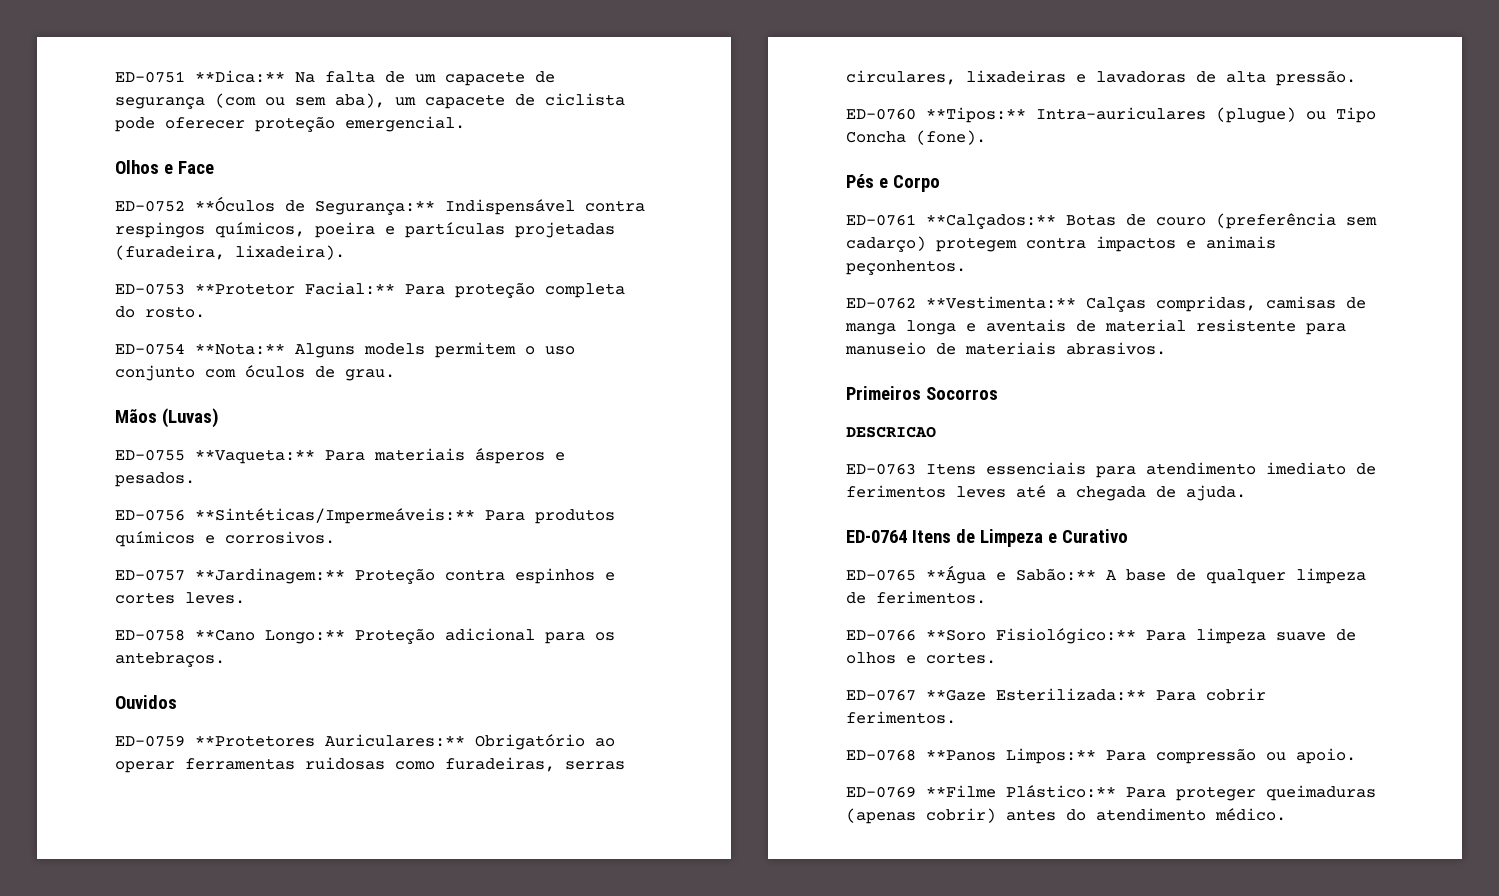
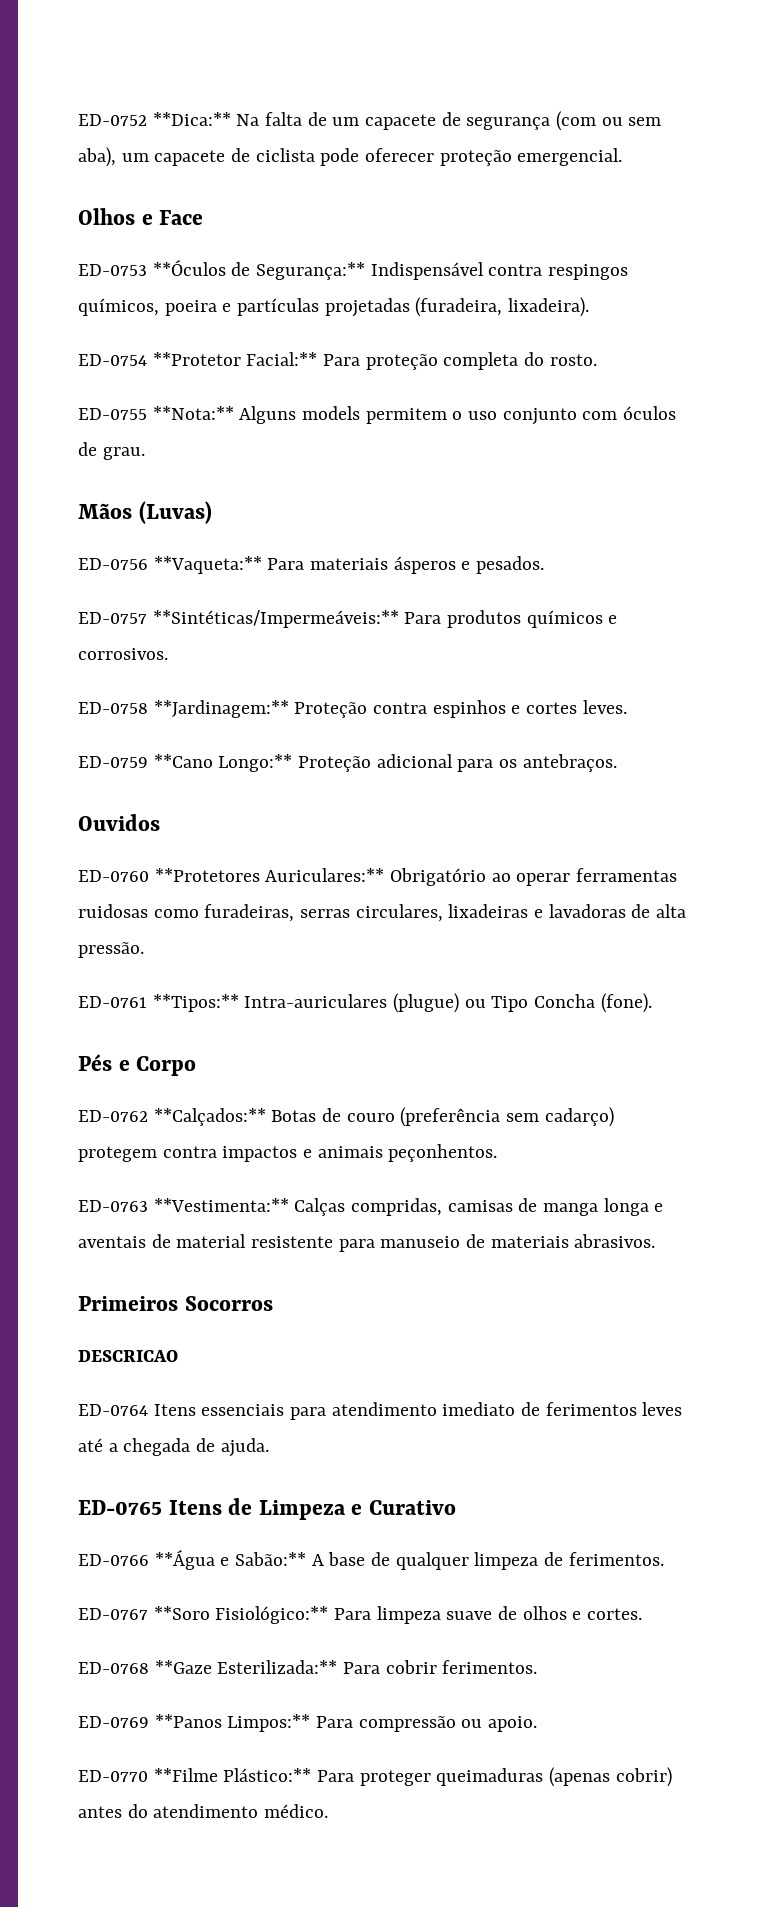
- ED-0751 **Dica:** Na falta de um capacete de segurança (com ou sem aba), um capacete de ciclista pode oferecer proteção emergencial.
+ ED-0752 **Dica:** Na falta de um capacete de segurança (com ou sem aba), um capacete de ciclista pode oferecer proteção emergencial.
- ED-0752 **Óculos de Segurança:** Indispensável contra respingos químicos, poeira e partículas projetadas (furadeira, lixadeira).
+ ED-0753 **Óculos de Segurança:** Indispensável contra respingos químicos, poeira e partículas projetadas (furadeira, lixadeira).
- ED-0753 **Protetor Facial:** Para proteção completa do rosto.
+ ED-0754 **Protetor Facial:** Para proteção completa do rosto.
- ED-0754 **Nota:** Alguns models permitem o uso conjunto com óculos de grau.
+ ED-0755 **Nota:** Alguns models permitem o uso conjunto com óculos de grau.
- ED-0755 **Vaqueta:** Para materiais ásperos e pesados.
+ ED-0756 **Vaqueta:** Para materiais ásperos e pesados.
- ED-0756 **Sintéticas/Impermeáveis:** Para produtos químicos e corrosivos.
+ ED-0757 **Sintéticas/Impermeáveis:** Para produtos químicos e corrosivos.
- ED-0757 **Jardinagem:** Proteção contra espinhos e cortes leves.
+ ED-0758 **Jardinagem:** Proteção contra espinhos e cortes leves.
- ED-0758 **Cano Longo:** Proteção adicional para os antebraços.
+ ED-0759 **Cano Longo:** Proteção adicional para os antebraços.
- ED-0759 **Protetores Auriculares:** Obrigatório ao operar ferramentas ruidosas como furadeiras, serras circulares, lixadeiras e lavadoras de alta pressão.
+ ED-0760 **Protetores Auriculares:** Obrigatório ao operar ferramentas ruidosas como furadeiras, serras circulares, lixadeiras e lavadoras de alta pressão.
- ED-0760 **Tipos:** Intra-auriculares (plugue) ou Tipo Concha (fone).
+ ED-0761 **Tipos:** Intra-auriculares (plugue) ou Tipo Concha (fone).
- ED-0761 **Calçados:** Botas de couro (preferência sem cadarço) protegem contra impactos e animais peçonhentos.
+ ED-0762 **Calçados:** Botas de couro (preferência sem cadarço) protegem contra impactos e animais peçonhentos.
- ED-0762 **Vestimenta:** Calças compridas, camisas de manga longa e aventais de material resistente para manuseio de materiais abrasivos.
+ ED-0763 **Vestimenta:** Calças compridas, camisas de manga longa e aventais de material resistente para manuseio de materiais abrasivos.
- ED-0763 Itens essenciais para atendimento imediato de ferimentos leves até a chegada de ajuda.
+ ED-0764 Itens essenciais para atendimento imediato de ferimentos leves até a chegada de ajuda.
- ED-0764 Itens de Limpeza e Curativo
+ ED-0765 Itens de Limpeza e Curativo
- ED-0765 **Água e Sabão:** A base de qualquer limpeza de ferimentos.
+ ED-0766 **Água e Sabão:** A base de qualquer limpeza de ferimentos.
- ED-0766 **Soro Fisiológico:** Para limpeza suave de olhos e cortes.
+ ED-0767 **Soro Fisiológico:** Para limpeza suave de olhos e cortes.
- ED-0767 **Gaze Esterilizada:** Para cobrir ferimentos.
+ ED-0768 **Gaze Esterilizada:** Para cobrir ferimentos.
- ED-0768 **Panos Limpos:** Para compressão ou apoio.
+ ED-0769 **Panos Limpos:** Para compressão ou apoio.
- ED-0769 **Filme Plástico:** Para proteger queimaduras (apenas cobrir) antes do atendimento médico.
+ ED-0770 **Filme Plástico:** Para proteger queimaduras (apenas cobrir) antes do atendimento médico.

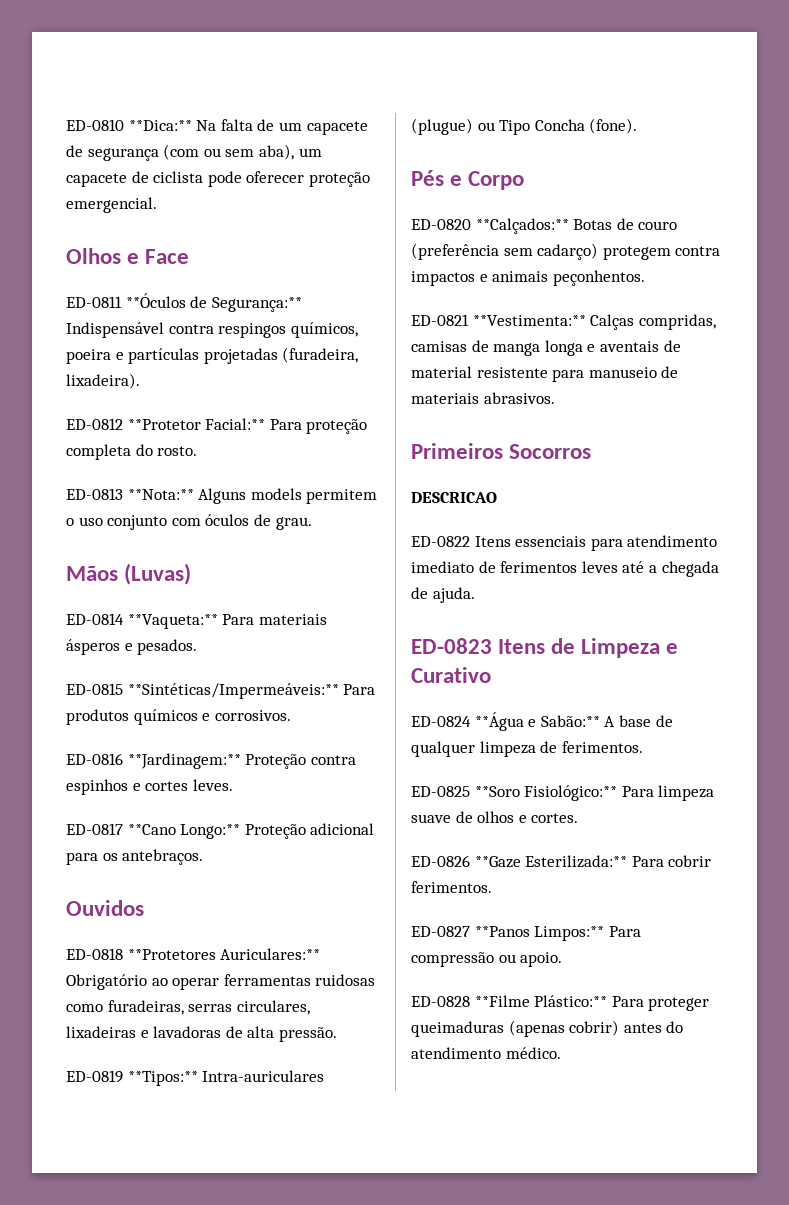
- ED-0752 **Dica:** Na falta de um capacete de segurança (com ou sem aba), um capacete de ciclista pode oferecer proteção emergencial.
+ ED-0810 **Dica:** Na falta de um capacete de segurança (com ou sem aba), um capacete de ciclista pode oferecer proteção emergencial.
- ED-0753 **Óculos de Segurança:** Indispensável contra respingos químicos, poeira e partículas projetadas (furadeira, lixadeira).
+ ED-0811 **Óculos de Segurança:** Indispensável contra respingos químicos, poeira e partículas projetadas (furadeira, lixadeira).
- ED-0754 **Protetor Facial:** Para proteção completa do rosto.
+ ED-0812 **Protetor Facial:** Para proteção completa do rosto.
- ED-0755 **Nota:** Alguns models permitem o uso conjunto com óculos de grau.
+ ED-0813 **Nota:** Alguns models permitem o uso conjunto com óculos de grau.
- ED-0756 **Vaqueta:** Para materiais ásperos e pesados.
+ ED-0814 **Vaqueta:** Para materiais ásperos e pesados.
- ED-0757 **Sintéticas/Impermeáveis:** Para produtos químicos e corrosivos.
+ ED-0815 **Sintéticas/Impermeáveis:** Para produtos químicos e corrosivos.
- ED-0758 **Jardinagem:** Proteção contra espinhos e cortes leves.
+ ED-0816 **Jardinagem:** Proteção contra espinhos e cortes leves.
- ED-0759 **Cano Longo:** Proteção adicional para os antebraços.
+ ED-0817 **Cano Longo:** Proteção adicional para os antebraços.
- ED-0760 **Protetores Auriculares:** Obrigatório ao operar ferramentas ruidosas como furadeiras, serras circulares, lixadeiras e lavadoras de alta pressão.
+ ED-0818 **Protetores Auriculares:** Obrigatório ao operar ferramentas ruidosas como furadeiras, serras circulares, lixadeiras e lavadoras de alta pressão.
- ED-0761 **Tipos:** Intra-auriculares (plugue) ou Tipo Concha (fone).
+ ED-0819 **Tipos:** Intra-auriculares (plugue) ou Tipo Concha (fone).
- ED-0762 **Calçados:** Botas de couro (preferência sem cadarço) protegem contra impactos e animais peçonhentos.
+ ED-0820 **Calçados:** Botas de couro (preferência sem cadarço) protegem contra impactos e animais peçonhentos.
- ED-0763 **Vestimenta:** Calças compridas, camisas de manga longa e aventais de material resistente para manuseio de materiais abrasivos.
+ ED-0821 **Vestimenta:** Calças compridas, camisas de manga longa e aventais de material resistente para manuseio de materiais abrasivos.
- ED-0764 Itens essenciais para atendimento imediato de ferimentos leves até a chegada de ajuda.
+ ED-0822 Itens essenciais para atendimento imediato de ferimentos leves até a chegada de ajuda.
- ED-0765 Itens de Limpeza e Curativo
+ ED-0823 Itens de Limpeza e Curativo
- ED-0766 **Água e Sabão:** A base de qualquer limpeza de ferimentos.
+ ED-0824 **Água e Sabão:** A base de qualquer limpeza de ferimentos.
- ED-0767 **Soro Fisiológico:** Para limpeza suave de olhos e cortes.
+ ED-0825 **Soro Fisiológico:** Para limpeza suave de olhos e cortes.
- ED-0768 **Gaze Esterilizada:** Para cobrir ferimentos.
+ ED-0826 **Gaze Esterilizada:** Para cobrir ferimentos.
- ED-0769 **Panos Limpos:** Para compressão ou apoio.
+ ED-0827 **Panos Limpos:** Para compressão ou apoio.
- ED-0770 **Filme Plástico:** Para proteger queimaduras (apenas cobrir) antes do atendimento médico.
+ ED-0828 **Filme Plástico:** Para proteger queimaduras (apenas cobrir) antes do atendimento médico.

